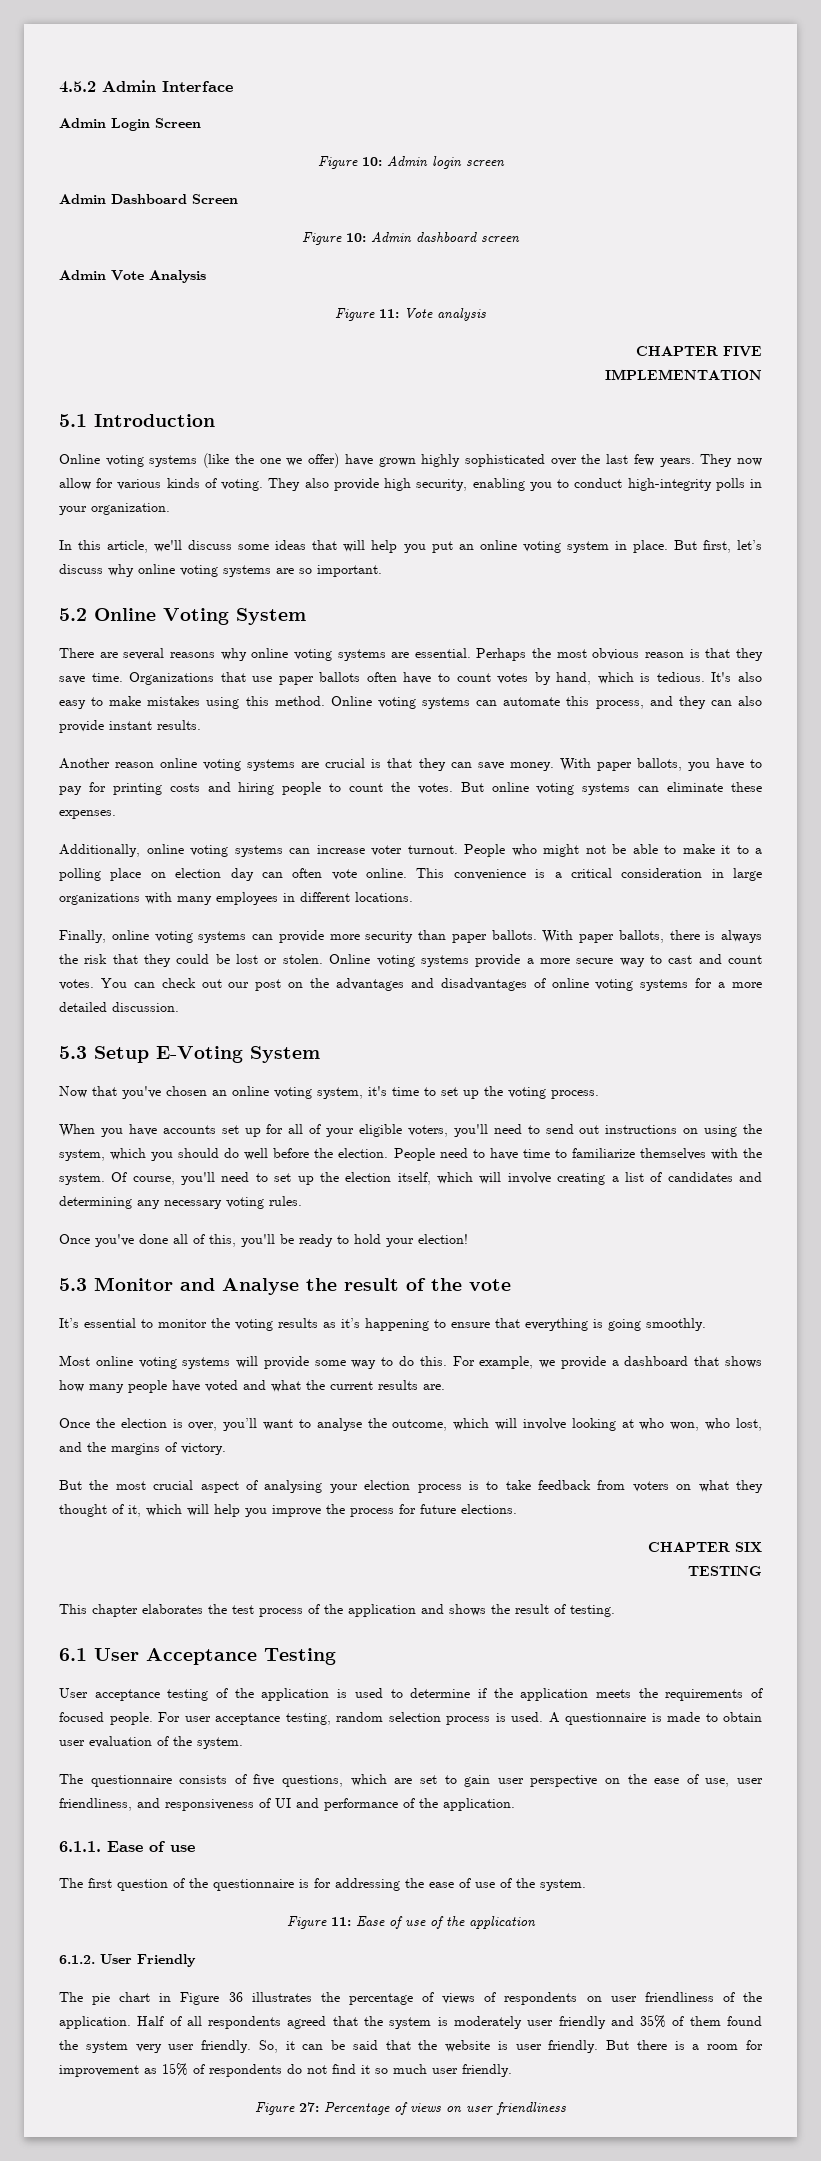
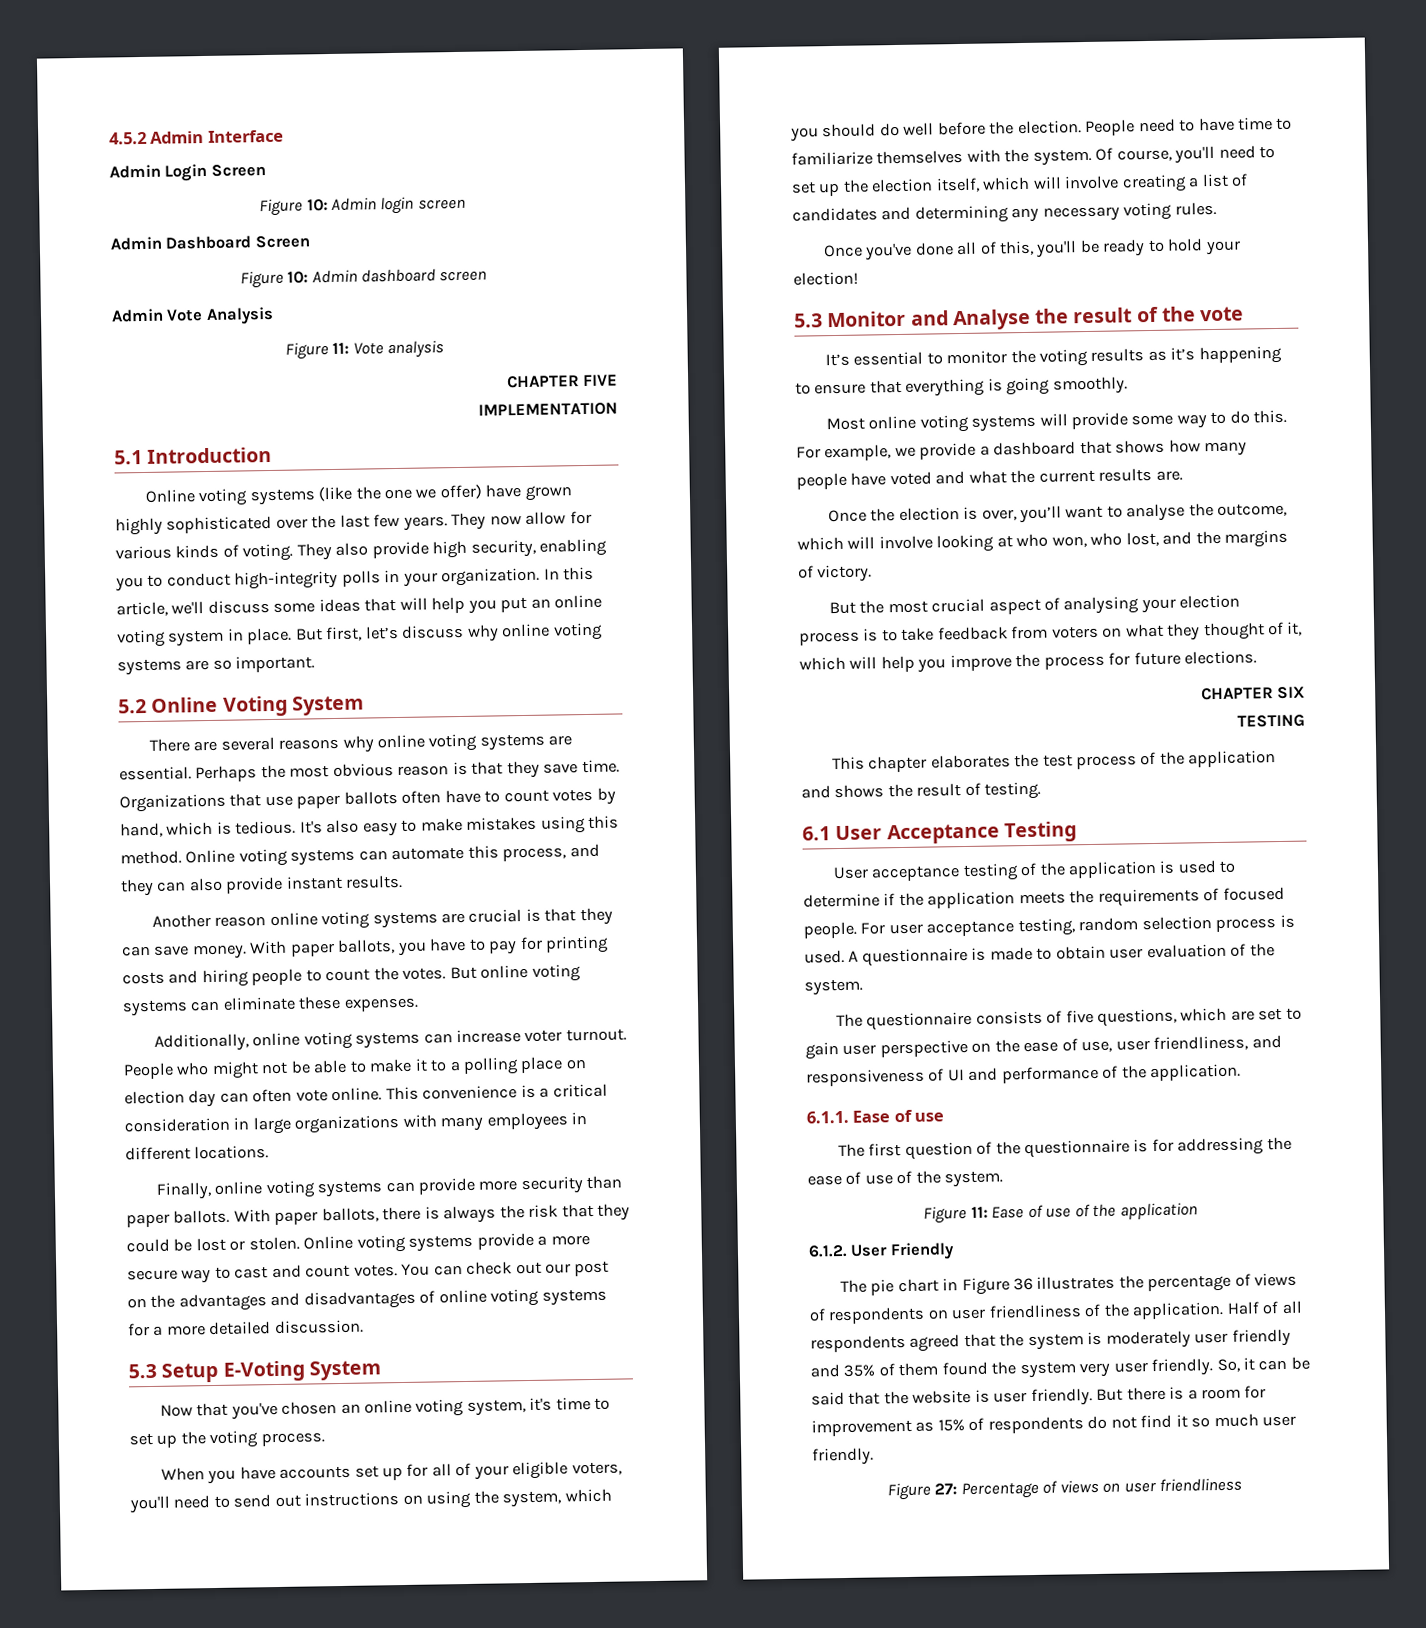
- They also provide high security, enabling you to conduct high-integrity polls in your organization.
- In this article, we'll discuss some ideas that will help you put an online voting system in place.
+ They also provide high security, enabling you to conduct high-integrity polls in your organization. In this article, we'll discuss some ideas that will help you put an online voting system in place.

